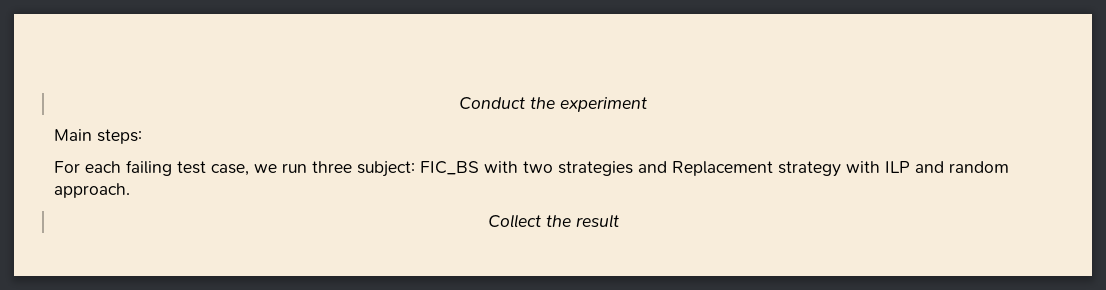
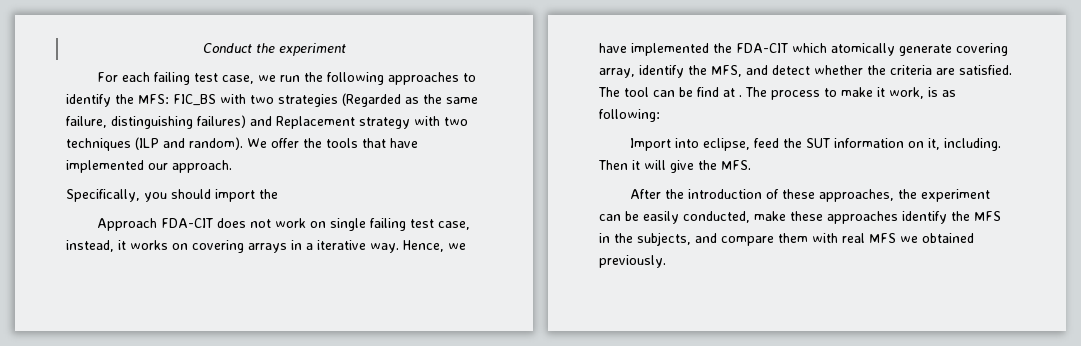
- Main steps:
- For each failing test case, we run three subject: FIC_BS with two strategies and Replacement strategy with ILP and random approach.
- Collect the result
+ For each failing test case, we run the following approaches to identify the MFS: FIC_BS with two strategies (Regarded as the same failure, distinguishing failures) and Replacement strategy with two techniques (ILP and random). We offer the tools that have implemented our approach.
+ Specifically, you should import the
+ Approach FDA-CIT does not work on single failing test case, instead, it works on covering arrays in a iterative way. Hence, we have implemented the FDA-CIT which atomically generate covering array, identify the MFS, and detect whether the criteria are satisfied. The tool can be find at . The process to make it work, is as following:
+ Import into eclipse, feed the SUT information on it, including. Then it will give the MFS.
+ After the introduction of these approaches, the experiment can be easily conducted, make these approaches identify the MFS in the subjects, and compare them with real MFS we obtained previously.

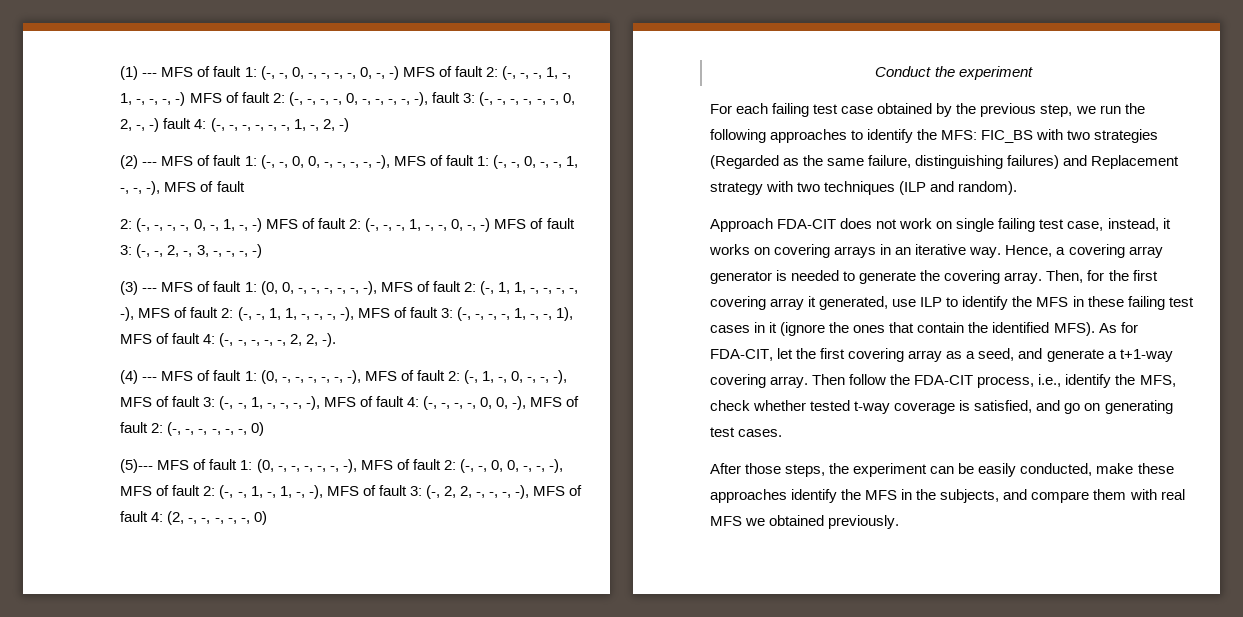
+ (1) --- MFS of fault 1: (-, -, 0, -, -, -, -, 0, -, -) MFS of fault 2: (-, -, -, 1, -, 1, -, -, -, -) MFS of fault 2: (-, -, -, -, 0, -, -, -, -, -), fault 3: (-, -, -, -, -, -, 0, 2, -, -) fault 4: (-, -, -, -, -, -, 1, -, 2, -)
+ (2) --- MFS of fault 1: (-, -, 0, 0, -, -, -, -, -), MFS of fault 1: (-, -, 0, -, -, 1, -, -, -), MFS of fault
+ 2: (-, -, -, -, 0, -, 1, -, -) MFS of fault 2: (-, -, -, 1, -, -, 0, -, -) MFS of fault 3: (-, -, 2, -, 3, -, -, -, -)
+ (3) --- MFS of fault 1: (0, 0, -, -, -, -, -, -), MFS of fault 2: (-, 1, 1, -, -, -, -, -), MFS of fault 2: (-, -, 1, 1, -, -, -, -), MFS of fault 3: (-, -, -, -, 1, -, -, 1), MFS of fault 4: (-, -, -, -, -, 2, 2, -).
+ (4) --- MFS of fault 1: (0, -, -, -, -, -, -), MFS of fault 2: (-, 1, -, 0, -, -, -), MFS of fault 3: (-, -, 1, -, -, -, -), MFS of fault 4: (-, -, -, -, 0, 0, -), MFS of fault 2: (-, -, -, -, -, -, 0)
+ (5)--- MFS of fault 1: (0, -, -, -, -, -, -), MFS of fault 2: (-, -, 0, 0, -, -, -), MFS of fault 2: (-, -, 1, -, 1, -, -), MFS of fault 3: (-, 2, 2, -, -, -, -), MFS of fault 4: (2, -, -, -, -, -, 0)
- For each failing test case, we run the following approaches to identify the MFS: FIC_BS with two strategies (Regarded as the same failure, distinguishing failures) and Replacement strategy with two techniques (ILP and random). We offer the tools that have implemented our approach.
- Specifically, you should import the
+ For each failing test case obtained by the previous step, we run the following approaches to identify the MFS: FIC_BS with two strategies (Regarded as the same failure, distinguishing failures) and Replacement strategy with two techniques (ILP and random).
- Approach FDA-CIT does not work on single failing test case, instead, it works on covering arrays in a iterative way.
+ Approach FDA-CIT does not work on single failing test case, instead, it works on covering arrays in an iterative way.
- Hence, we have implemented the FDA-CIT which atomically generate covering array, identify the MFS, and detect whether the criteria are satisfied. The tool can be find at . The process to make it work, is as following:
- Import into eclipse, feed the SUT information on it, including. Then it will give the MFS.
- After the introduction of these approaches, the experiment can be easily conducted, make these approaches identify the MFS in the subjects, and compare them with real MFS we obtained previously.
+ Hence, a covering array generator is needed to generate the covering array. Then, for the first covering array it generated, use ILP to identify the MFS in these failing test cases in it (ignore the ones that contain the identified MFS). As for FDA-CIT, let the first covering array as a seed, and generate a t+1-way covering array. Then follow the FDA-CIT process, i.e., identify the MFS, check whether tested t-way coverage is satisfied, and go on generating test cases.
+ After those steps, the experiment can be easily conducted, make these approaches identify the MFS in the subjects, and compare them with real MFS we obtained previously.

